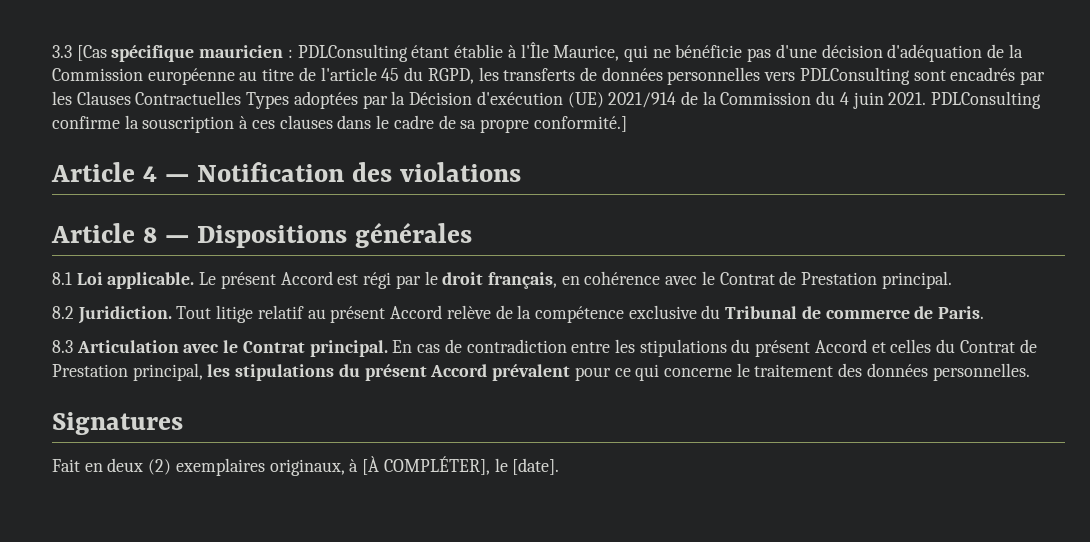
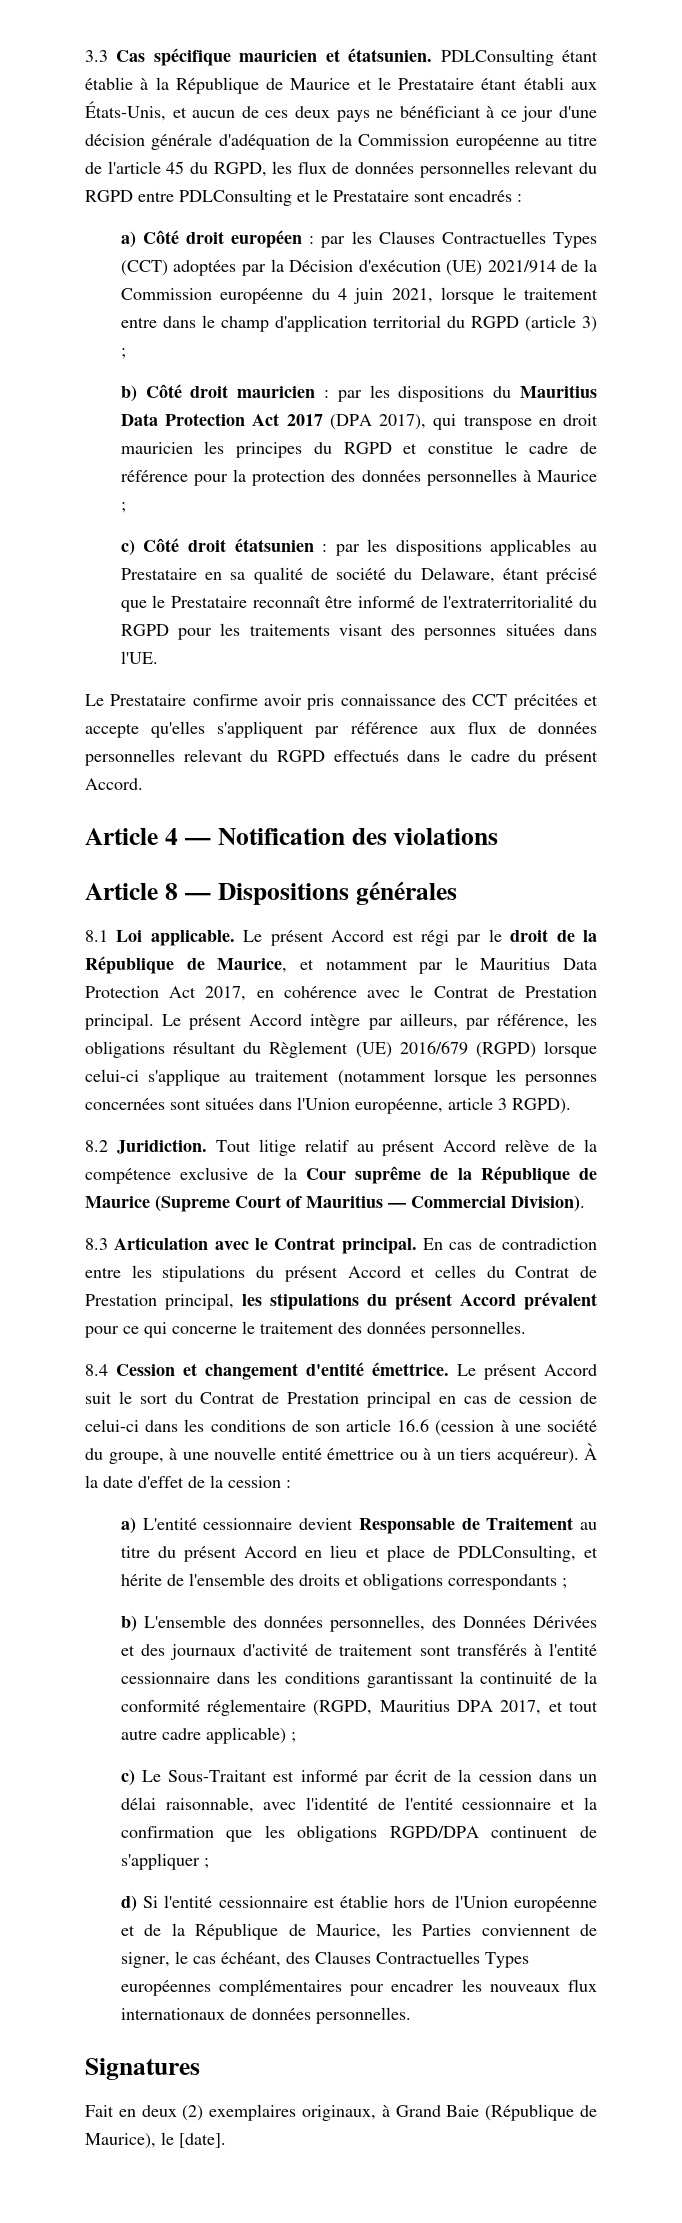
- 3.3 [Cas spécifique mauricien : PDLConsulting étant établie à l'Île Maurice, qui ne bénéficie pas d'une décision d'adéquation de la Commission européenne au titre de l'article 45 du RGPD, les transferts de données personnelles vers PDLConsulting sont encadrés par les Clauses Contractuelles Types adoptées par la Décision d'exécution (UE) 2021/914 de la Commission du 4 juin 2021. PDLConsulting confirme la souscription à ces clauses dans le cadre de sa propre conformité.]
+ 3.3 Cas spécifique mauricien et étatsunien. PDLConsulting étant établie à la République de Maurice et le Prestataire étant établi aux États-Unis, et aucun de ces deux pays ne bénéficiant à ce jour d'une décision générale d'adéquation de la Commission européenne au titre de l'article 45 du RGPD, les flux de données personnelles relevant du RGPD entre PDLConsulting et le Prestataire sont encadrés :
+ a) Côté droit européen : par les Clauses Contractuelles Types (CCT) adoptées par la Décision d'exécution (UE) 2021/914 de la Commission européenne du 4 juin 2021, lorsque le traitement entre dans le champ d'application territorial du RGPD (article 3) ;
+ b) Côté droit mauricien : par les dispositions du Mauritius Data Protection Act 2017 (DPA 2017), qui transpose en droit mauricien les principes du RGPD et constitue le cadre de référence pour la protection des données personnelles à Maurice ;
+ c) Côté droit étatsunien : par les dispositions applicables au Prestataire en sa qualité de société du Delaware, étant précisé que le Prestataire reconnaît être informé de l'extraterritorialité du RGPD pour les traitements visant des personnes situées dans l'UE.
+ Le Prestataire confirme avoir pris connaissance des CCT précitées et accepte qu'elles s'appliquent par référence aux flux de données personnelles relevant du RGPD effectués dans le cadre du présent Accord.
- Le présent Accord est régi par le droit français, en cohérence avec le Contrat de Prestation principal.
+ Le présent Accord est régi par le droit de la République de Maurice, et notamment par le Mauritius Data Protection Act 2017, en cohérence avec le Contrat de Prestation principal. Le présent Accord intègre par ailleurs, par référence, les obligations résultant du Règlement (UE) 2016/679 (RGPD) lorsque celui-ci s'applique au traitement (notamment lorsque les personnes concernées sont situées dans l'Union européenne, article 3 RGPD).
- Tout litige relatif au présent Accord relève de la compétence exclusive du Tribunal de commerce de Paris.
+ Tout litige relatif au présent Accord relève de la compétence exclusive de la Cour suprême de la République de Maurice (Supreme Court of Mauritius — Commercial Division).
+ 8.4 Cession et changement d'entité émettrice. Le présent Accord suit le sort du Contrat de Prestation principal en cas de cession de celui-ci dans les conditions de son article 16.6 (cession à une société du groupe, à une nouvelle entité émettrice ou à un tiers acquéreur). À la date d'effet de la cession :
+ a) L'entité cessionnaire devient Responsable de Traitement au titre du présent Accord en lieu et place de PDLConsulting, et hérite de l'ensemble des droits et obligations correspondants ;
+ b) L'ensemble des données personnelles, des Données Dérivées et des journaux d'activité de traitement sont transférés à l'entité cessionnaire dans les conditions garantissant la continuité de la conformité réglementaire (RGPD, Mauritius DPA 2017, et tout autre cadre applicable) ;
+ c) Le Sous-Traitant est informé par écrit de la cession dans un délai raisonnable, avec l'identité de l'entité cessionnaire et la confirmation que les obligations RGPD/DPA continuent de s'appliquer ;
+ d) Si l'entité cessionnaire est établie hors de l'Union européenne et de la République de Maurice, les Parties conviennent de signer, le cas échéant, des Clauses Contractuelles Types européennes complémentaires pour encadrer les nouveaux flux internationaux de données personnelles.
- Fait en deux (2) exemplaires originaux, à [À COMPLÉTER], le [date].
+ Fait en deux (2) exemplaires originaux, à Grand Baie (République de Maurice), le [date].

